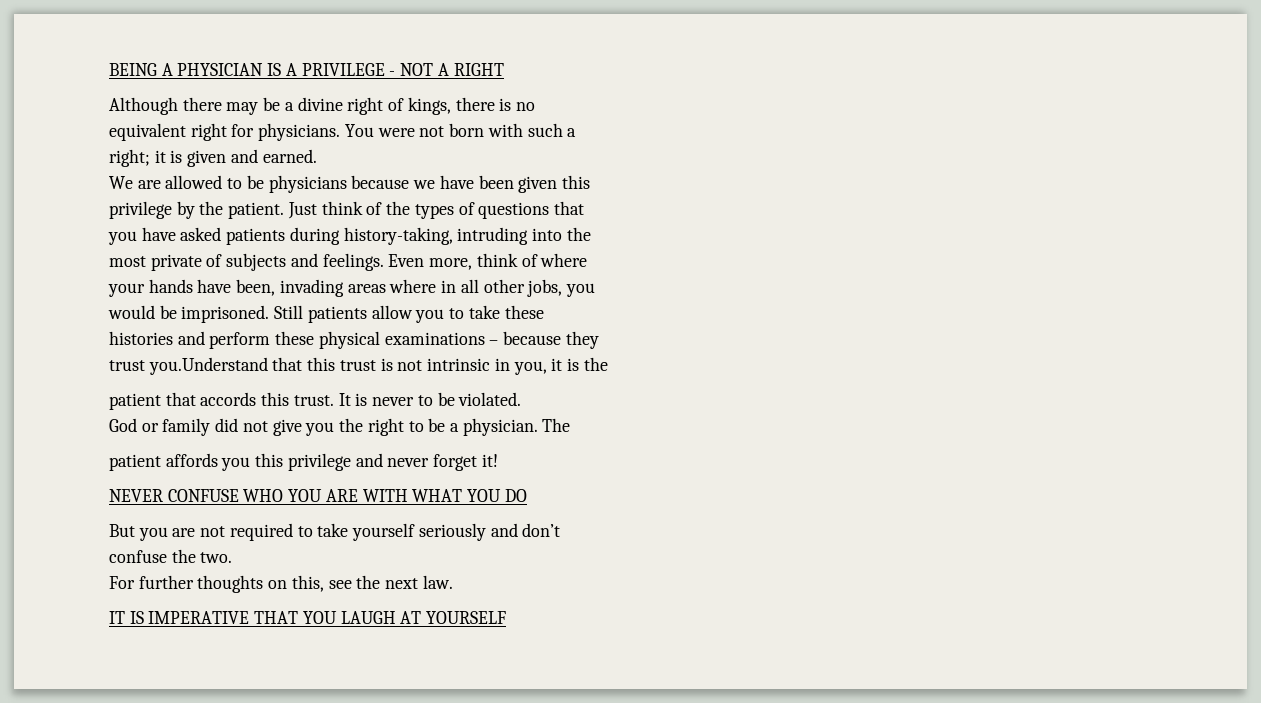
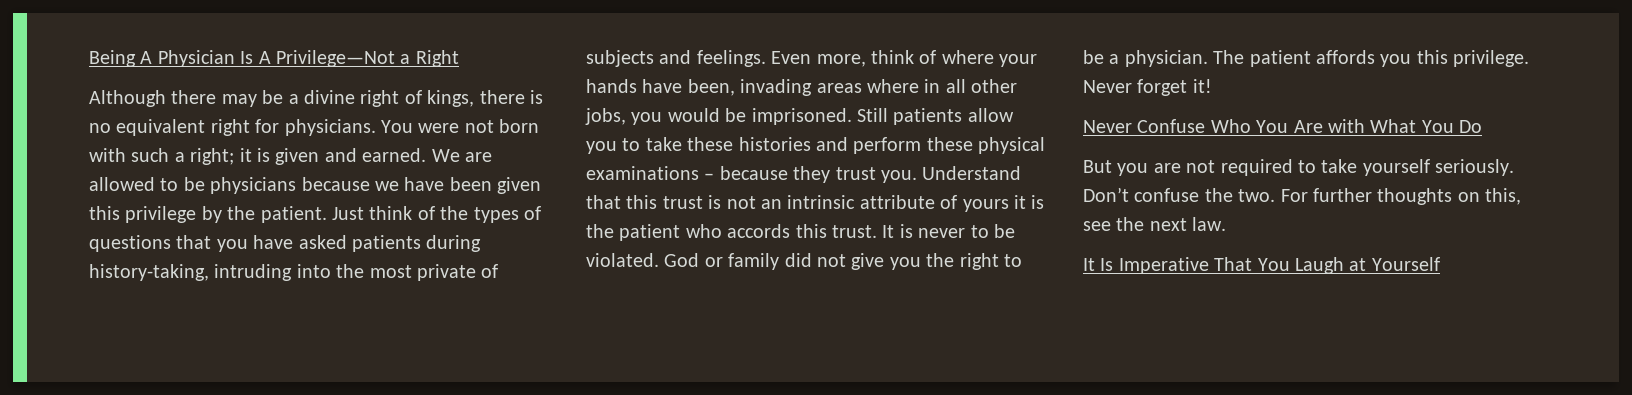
- BEING A PHYSICIAN IS A PRIVILEGE - NOT A RIGHT
+ Being A Physician Is A Privilege—Not a Right
- Although there may be a divine right of kings, there is no
- equivalent right for physicians.
+ Although there may be a divine right of kings, there is no equivalent right for physicians.
- You were not born with such a
- right; it is given and earned.
- We are allowed to be physicians because we have been given this
- privilege by the patient.
+ You were not born with such a right; it is given and earned. We are allowed to be physicians because we have been given this privilege by the patient.
- Just think of the types of questions that
- you have asked patients during history-taking, intruding into the
- most private of subjects and feelings.
+ Just think of the types of questions that you have asked patients during history-taking, intruding into the most private of subjects and feelings.
- Even more, think of where
- your hands have been, invading areas where in all other jobs, you
- would be imprisoned.
+ Even more, think of where your hands have been, invading areas where in all other jobs, you would be imprisoned.
- Still patients allow you to take these
- histories and perform these physical examinations – because they
- trust you.Understand that this trust is not intrinsic in you, it is the
- patient that accords this trust.
+ Still patients allow you to take these histories and perform these physical examinations – because they trust you. Understand that this trust is not an intrinsic attribute of yours it is the patient who accords this trust.
- It is never to be violated.
- God or family did not give you the right to be a physician.
+ It is never to be violated. God or family did not give you the right to be a physician.
- The
- patient affords you this privilege and never forget it!
+ The patient affords you this privilege. Never forget it!
- NEVER CONFUSE WHO YOU ARE WITH WHAT YOU DO
+ Never Confuse Who You Are with What You Do
- But you are not required to take yourself seriously and don’t
- confuse the two.
- For further thoughts on this, see the next law.
+ But you are not required to take yourself seriously. Don’t confuse the two. For further thoughts on this, see the next law.
- IT IS IMPERATIVE THAT YOU LAUGH AT YOURSELF
+ It Is Imperative That You Laugh at Yourself

